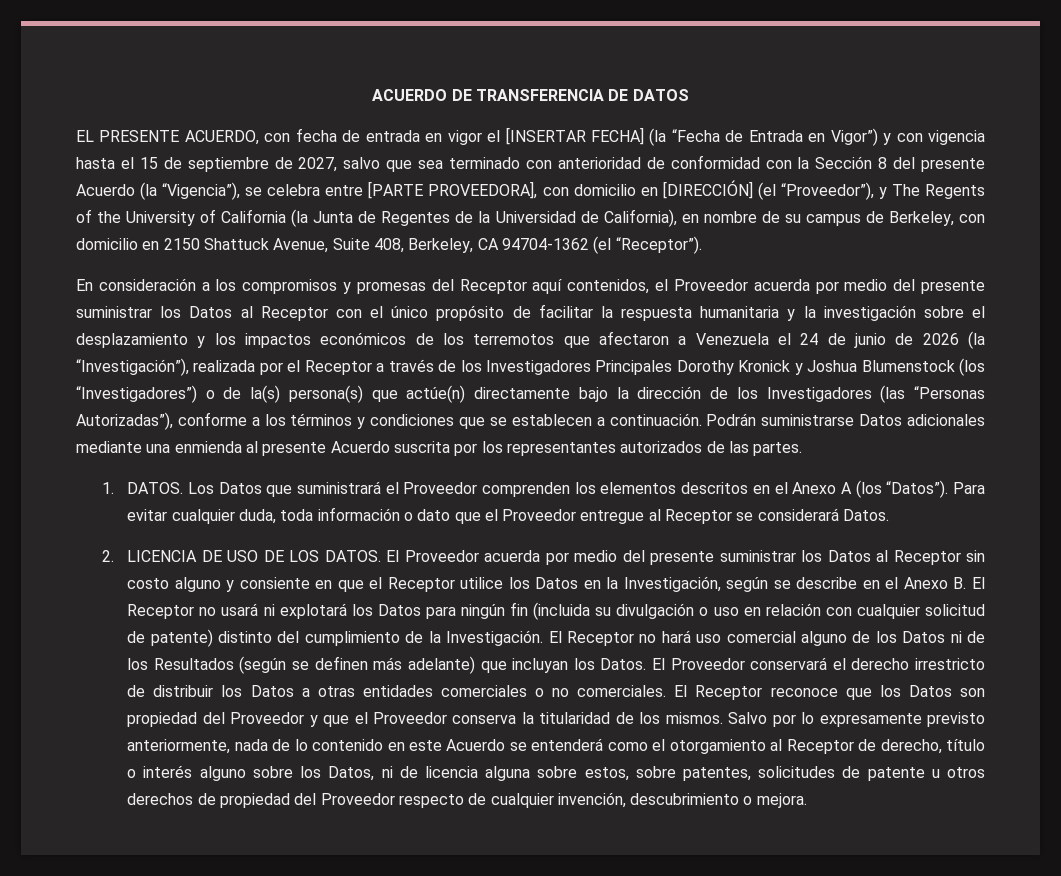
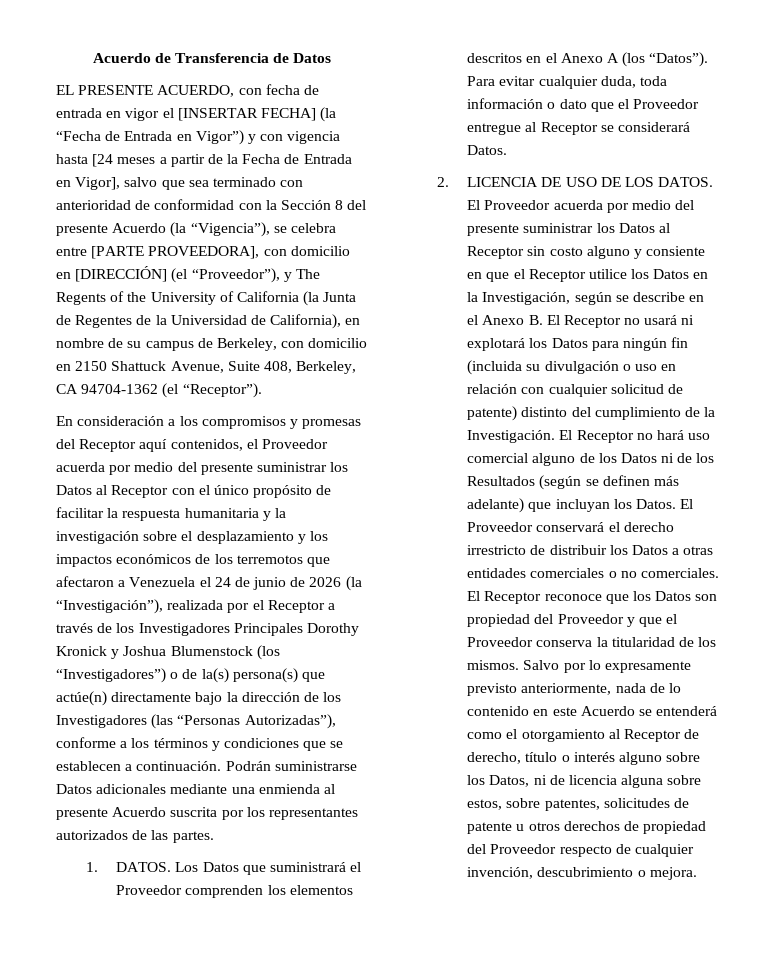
- ACUERDO DE TRANSFERENCIA DE DATOS
+ Acuerdo de Transferencia de Datos
- EL PRESENTE ACUERDO, con fecha de entrada en vigor el [INSERTAR FECHA] (la “Fecha de Entrada en Vigor”) y con vigencia hasta el 15 de septiembre de 2027, salvo que sea terminado con anterioridad de conformidad con la Sección 8 del presente Acuerdo (la “Vigencia”), se celebra entre [PARTE PROVEEDORA], con domicilio en [DIRECCIÓN] (el “Proveedor”), y The Regents of the University of California (la Junta de Regentes de la Universidad de California), en nombre de su campus de Berkeley, con domicilio en 2150 Shattuck Avenue, Suite 408, Berkeley, CA 94704-1362 (el “Receptor”).
+ EL PRESENTE ACUERDO, con fecha de entrada en vigor el [INSERTAR FECHA] (la “Fecha de Entrada en Vigor”) y con vigencia hasta [24 meses a partir de la Fecha de Entrada en Vigor], salvo que sea terminado con anterioridad de conformidad con la Sección 8 del presente Acuerdo (la “Vigencia”), se celebra entre [PARTE PROVEEDORA], con domicilio en [DIRECCIÓN] (el “Proveedor”), y The Regents of the University of California (la Junta de Regentes de la Universidad de California), en nombre de su campus de Berkeley, con domicilio en 2150 Shattuck Avenue, Suite 408, Berkeley, CA 94704-1362 (el “Receptor”).

